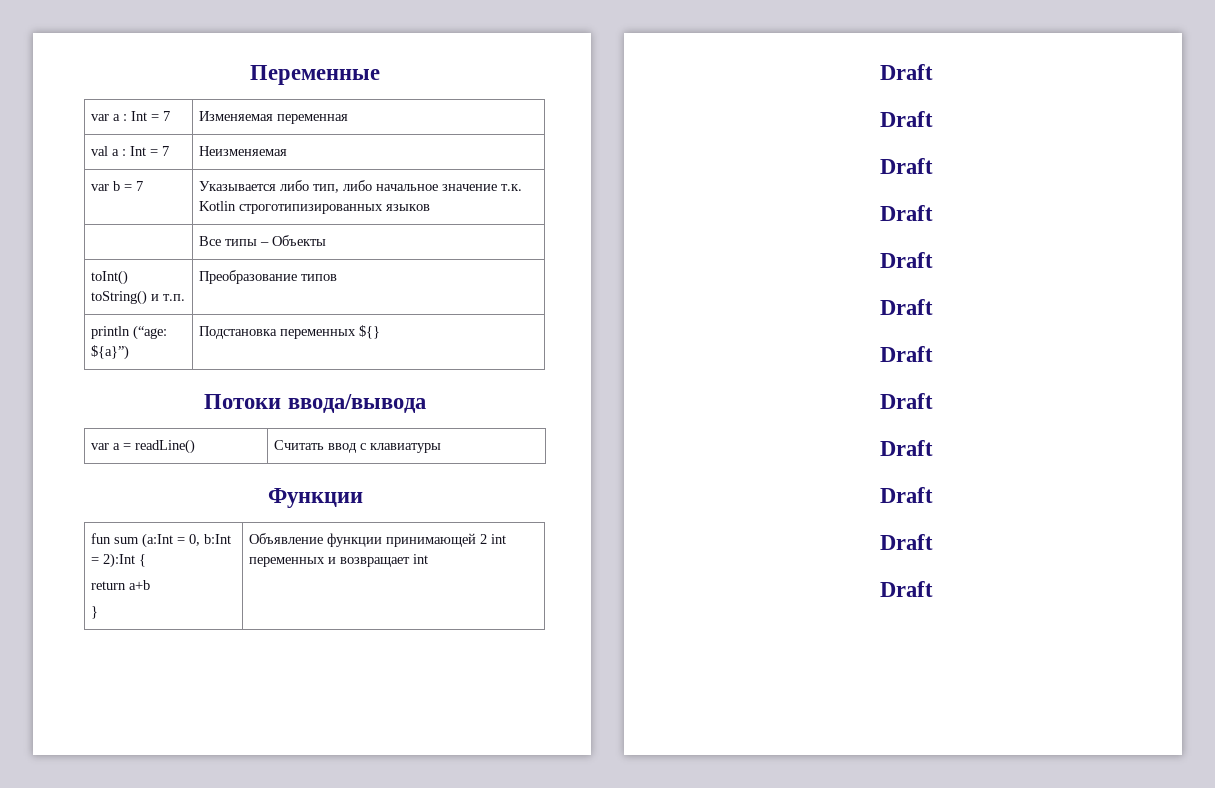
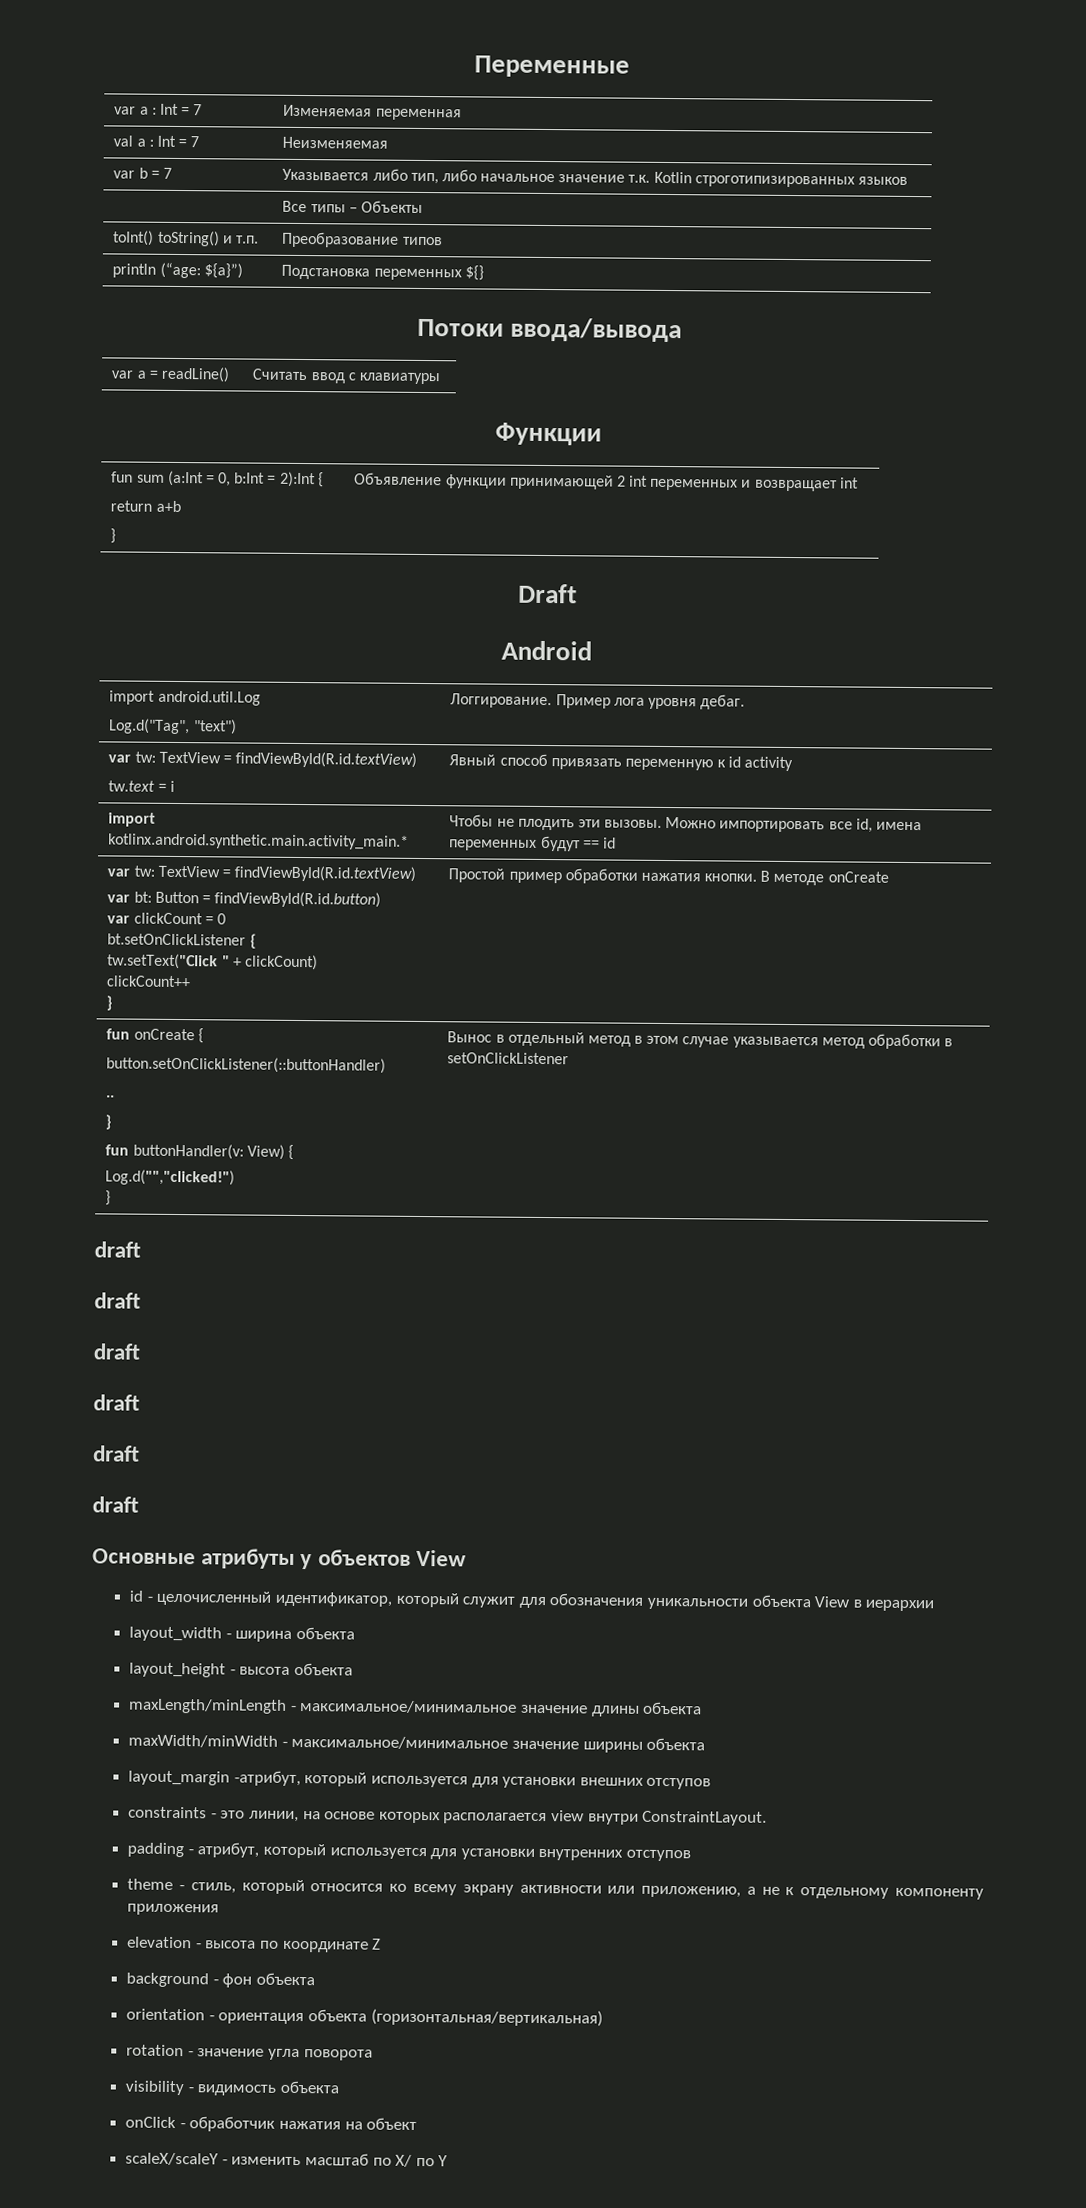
  fun sum (a:Int = 0, b:Int = 2):Int {
  return a+b
  } | Объявление функции принимающей 2 int переменных и возвращает int
  Draft
- Draft
- Draft
- Draft
- Draft
- Draft
- Draft
- Draft
- Draft
- Draft
- Draft
- Draft
+ Android
+ import android.util.Log
+ Log.d("Tag", "text") | Логгирование. Пример лога уровня дебаг.
+ var tw: TextView = findViewById(R.id.textView)
+ tw.text = i | Явный способ привязать переменную к id activity
+ import kotlinx.android.synthetic.main.activity_main.* | Чтобы не плодить эти вызовы. Можно импортировать все id, имена переменных будут == id
+ var tw: TextView = findViewById(R.id.textView)
+ var bt: Button = findViewById(R.id.button)
+ var clickCount = 0
+ bt.setOnClickListener {
+ tw.setText("Click " + clickCount)
+ clickCount++
+ } | Простой пример обработки нажатия кнопки. В методе onCreate
+ fun onCreate {
+ button.setOnClickListener(::buttonHandler)
+ ..
+ }
+ fun buttonHandler(v: View) {
+ Log.d("","clicked!")
+ } | Вынос в отдельный метод в этом случае указывается метод обработки в setOnClickListener
+ draft
+ draft
+ draft
+ draft
+ draft
+ draft
+ Основные атрибуты у объектов View
+ id - целочисленный идентификатор, который служит для обозначения уникальности объекта View в иерархии
+ layout_width - ширина объекта
+ layout_height - высота объекта
+ maxLength/minLength - максимальное/минимальное значение длины объекта
+ maxWidth/minWidth - максимальное/минимальное значение ширины объекта
+ layout_margin -атрибут, который используется для установки внешних отступов
+ constraints - это линии, на основе которых располагается view внутри ConstraintLayout.
+ padding - атрибут, который используется для установки внутренних отступов
+ theme - стиль, который относится ко всему экрану активности или приложению, а не к отдельному компоненту приложения
+ elevation - высота по координате Z
+ background - фон объекта
+ orientation - ориентация объекта (горизонтальная/вертикальная)
+ rotation - значение угла поворота
+ visibility - видимость объекта
+ onClick - обработчик нажатия на объект
+ scaleX/scaleY - изменить масштаб по X/ по Y

